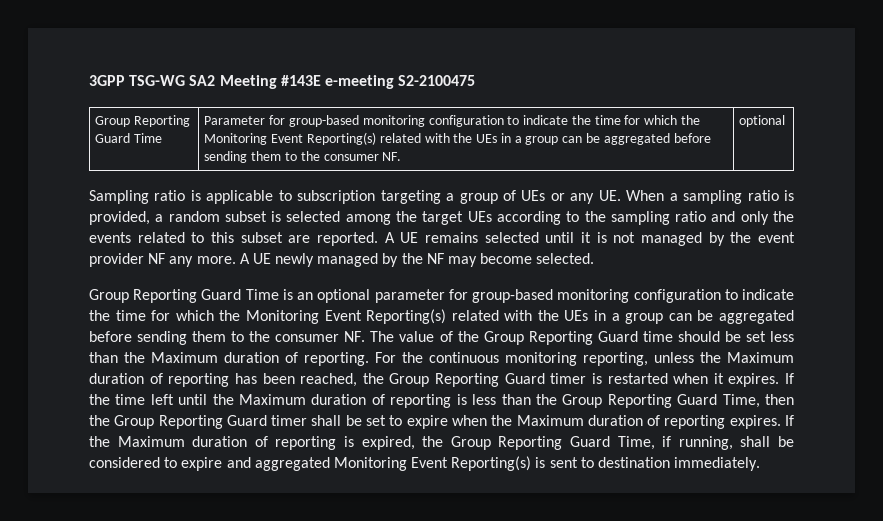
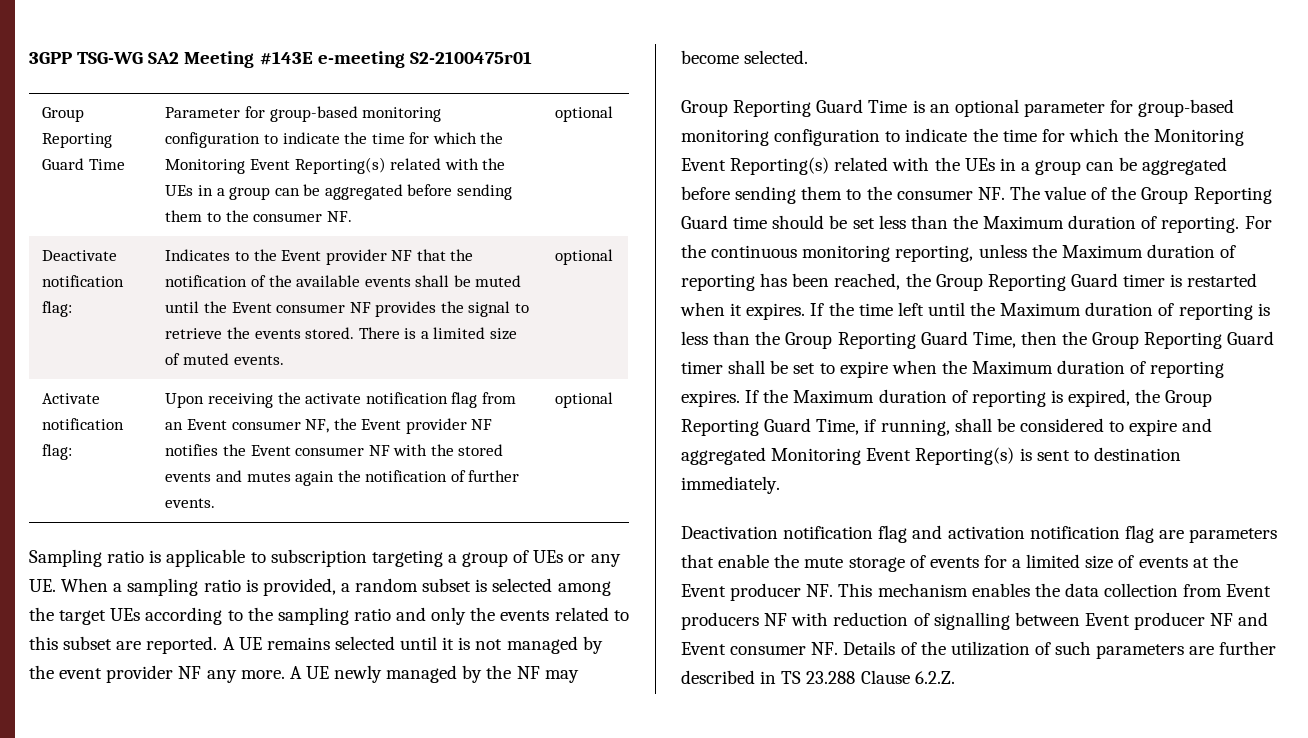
- 3GPP TSG-WG SA2 Meeting #143E e-meeting S2-2100475
+ 3GPP TSG-WG SA2 Meeting #143E e-meeting S2-2100475r01
+ Deactivate notification flag: | Indicates to the Event provider NF that the notification of the available events shall be muted until the Event consumer NF provides the signal to retrieve the events stored. There is a limited size of muted events. | optional
+ Activate notification flag: | Upon receiving the activate notification flag from an Event consumer NF, the Event provider NF notifies the Event consumer NF with the stored events and mutes again the notification of further events. | optional
+ Deactivation notification flag and activation notification flag are parameters that enable the mute storage of events for a limited size of events at the Event producer NF. This mechanism enables the data collection from Event producers NF with reduction of signalling between Event producer NF and Event consumer NF. Details of the utilization of such parameters are further described in TS 23.288 Clause 6.2.Z.

